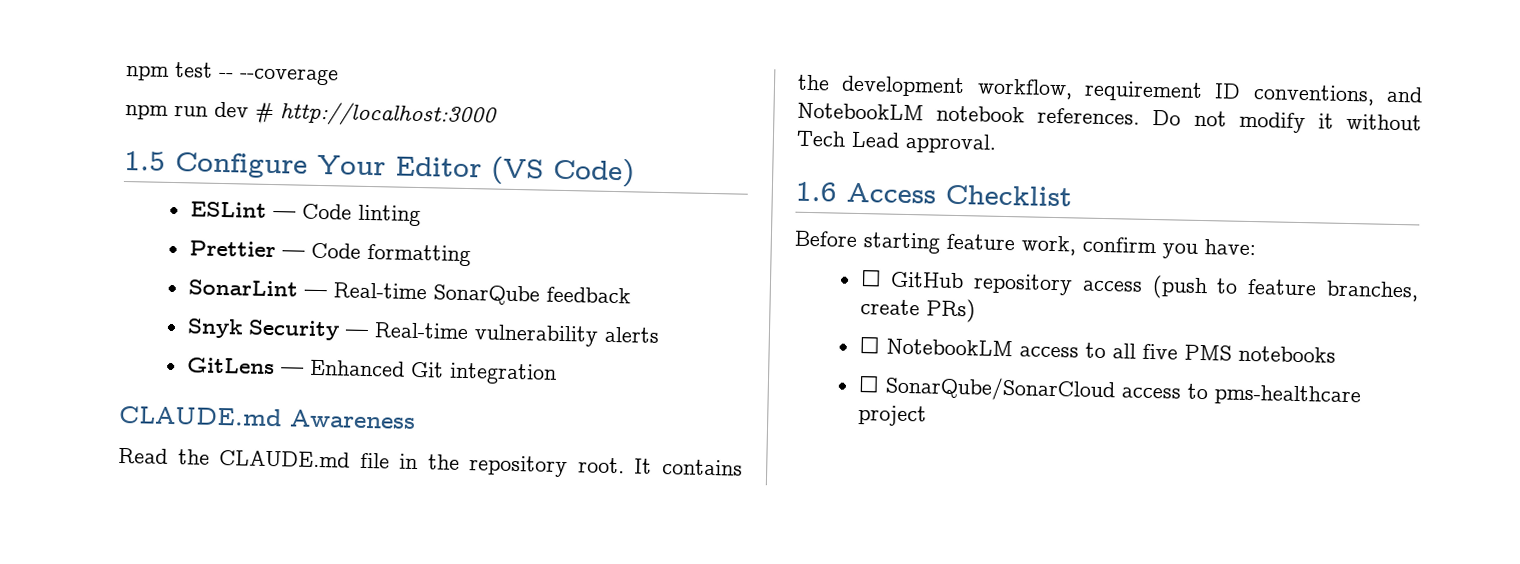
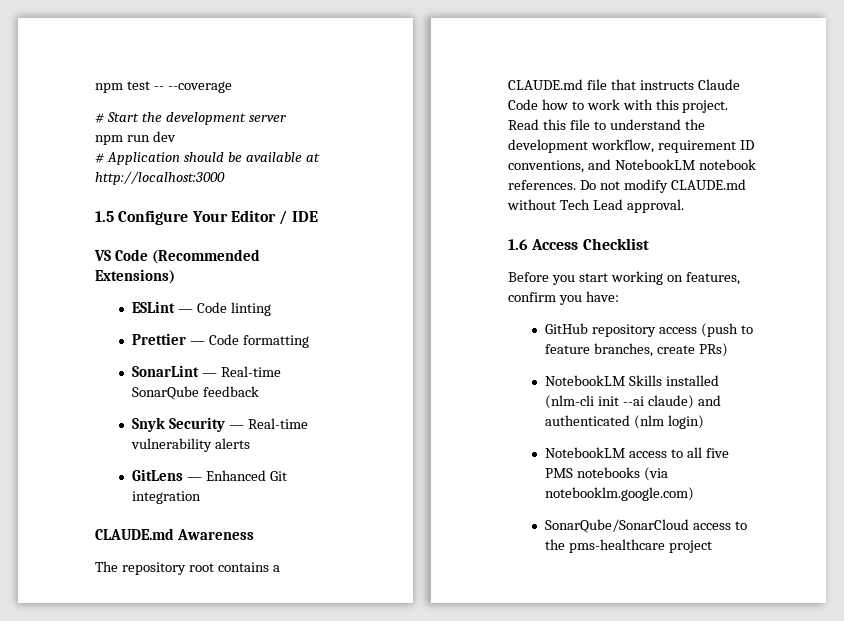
- npm run dev # http://localhost:3000
+ # Start the development server
+ npm run dev
+ # Application should be available at http://localhost:3000
- 1.5 Configure Your Editor (VS Code)
+ 1.5 Configure Your Editor / IDE
+ VS Code (Recommended Extensions)
- Read the CLAUDE.md file in the repository root. It contains the development workflow, requirement ID conventions, and NotebookLM notebook references.
+ The repository root contains a CLAUDE.md file that instructs Claude Code how to work with this project. Read this file to understand the development workflow, requirement ID conventions, and NotebookLM notebook references.
- Do not modify it without Tech Lead approval.
+ Do not modify CLAUDE.md without Tech Lead approval.
- Before starting feature work, confirm you have:
+ Before you start working on features, confirm you have:
- ☐ GitHub repository access (push to feature branches, create PRs)
+ GitHub repository access (push to feature branches, create PRs)
- ☐ NotebookLM access to all five PMS notebooks
- ☐ SonarQube/SonarCloud access to pms-healthcare project
+ NotebookLM Skills installed (nlm-cli init --ai claude) and authenticated (nlm login)
+ NotebookLM access to all five PMS notebooks (via notebooklm.google.com)
+ SonarQube/SonarCloud access to the pms-healthcare project

